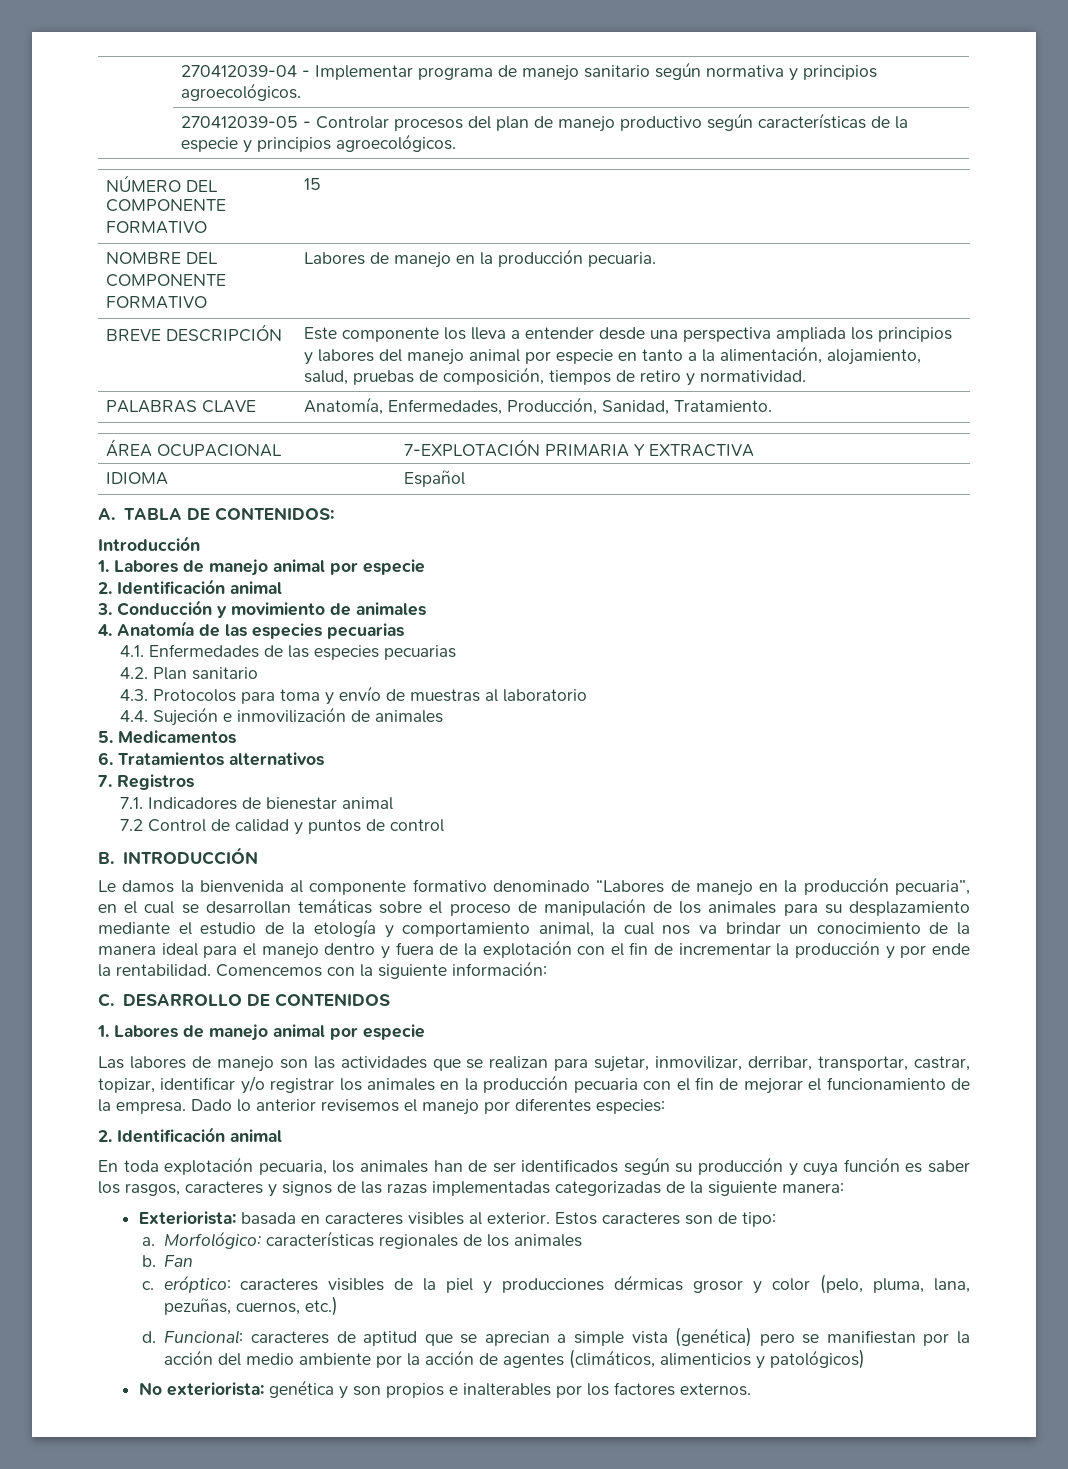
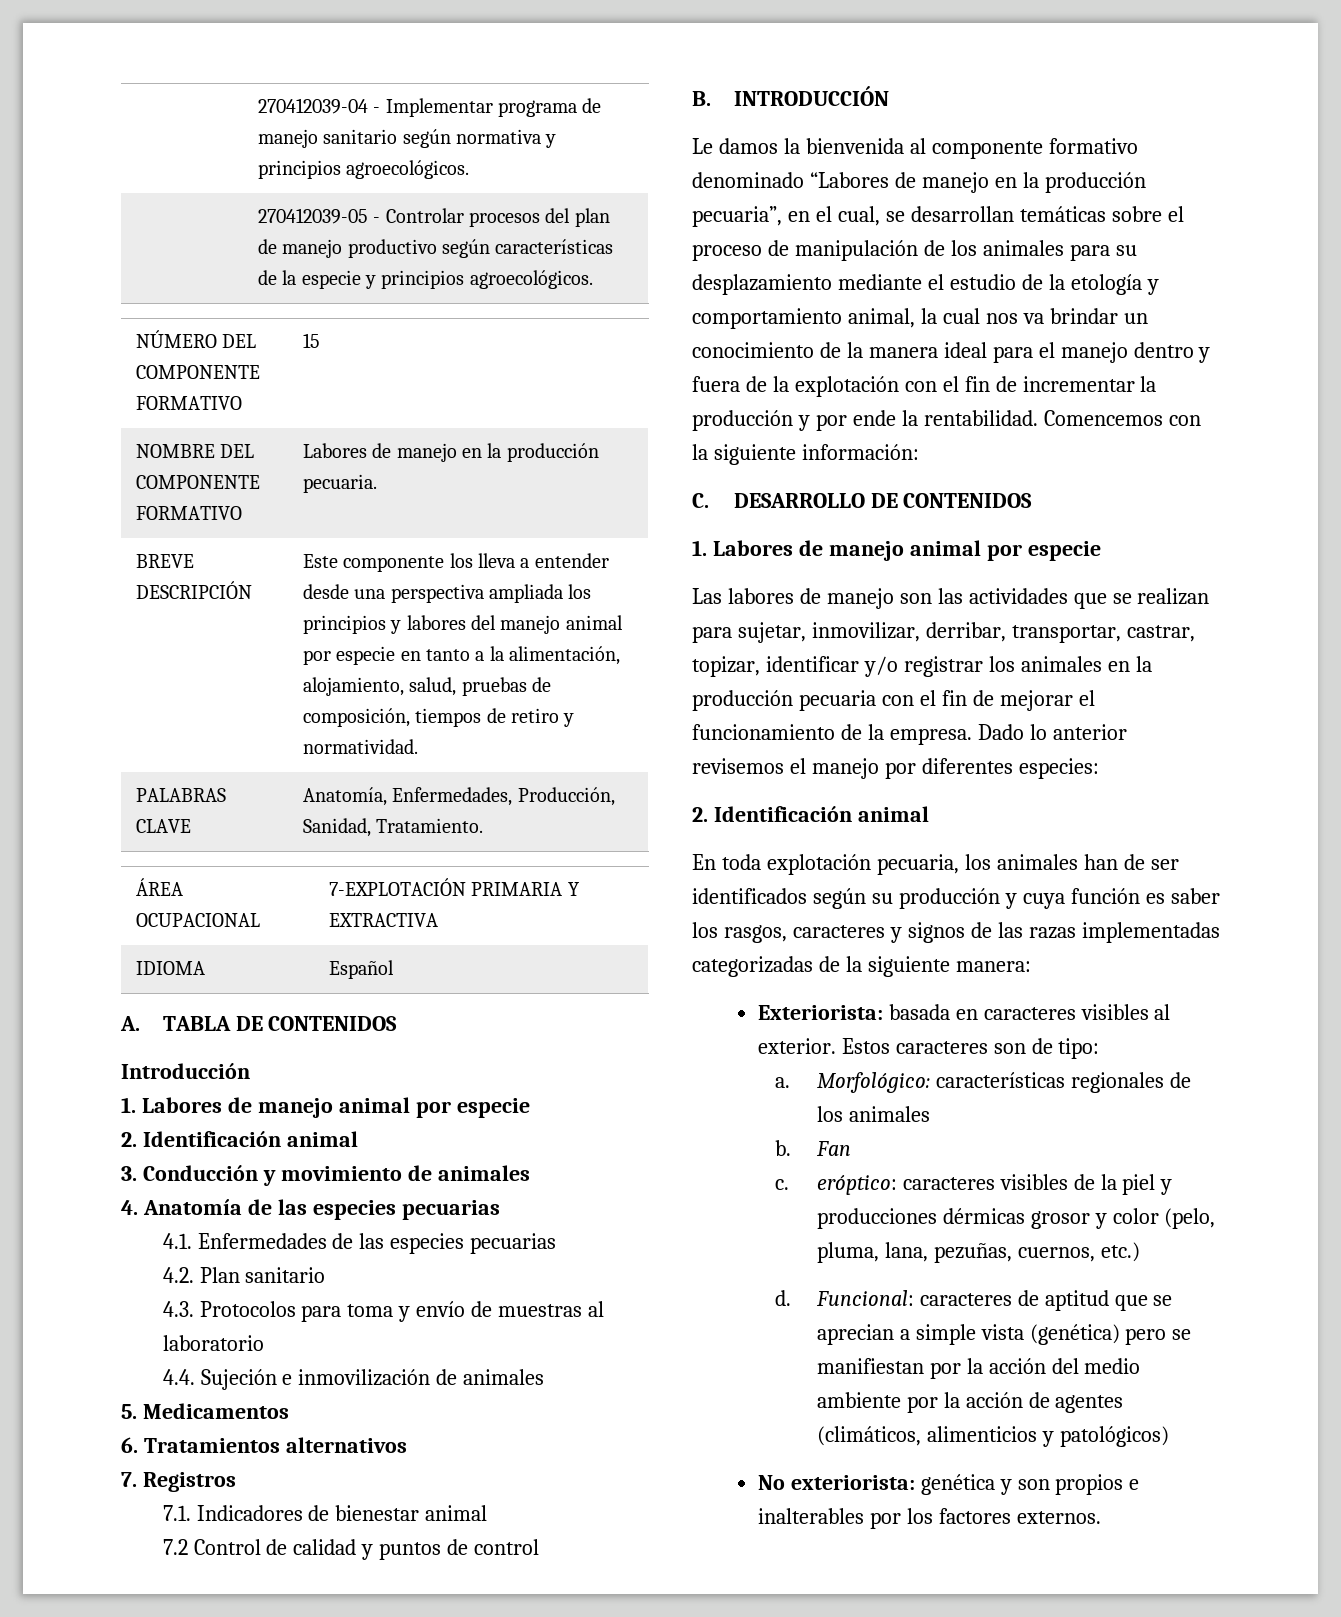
- A. TABLA DE CONTENIDOS:
+ A. TABLA DE CONTENIDOS
- Le damos la bienvenida al componente formativo denominado “Labores de manejo en la producción pecuaria”, en el cual se desarrollan temáticas sobre el proceso de manipulación de los animales para su desplazamiento mediante el estudio de la etología y comportamiento animal, la cual nos va brindar un conocimiento de la manera ideal para el manejo dentro y fuera de la explotación con el fin de incrementar la producción y por ende la rentabilidad.
+ Le damos la bienvenida al componente formativo denominado “Labores de manejo en la producción pecuaria”, en el cual, se desarrollan temáticas sobre el proceso de manipulación de los animales para su desplazamiento mediante el estudio de la etología y comportamiento animal, la cual nos va brindar un conocimiento de la manera ideal para el manejo dentro y fuera de la explotación con el fin de incrementar la producción y por ende la rentabilidad.

